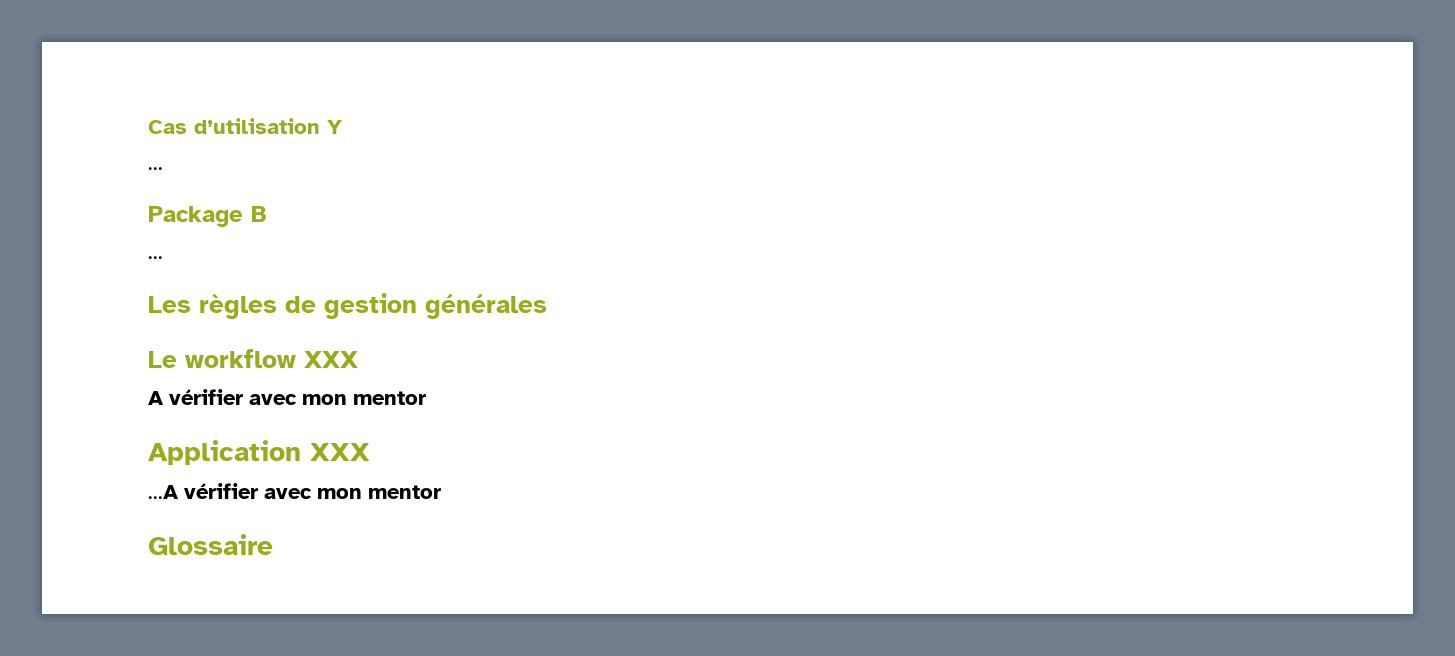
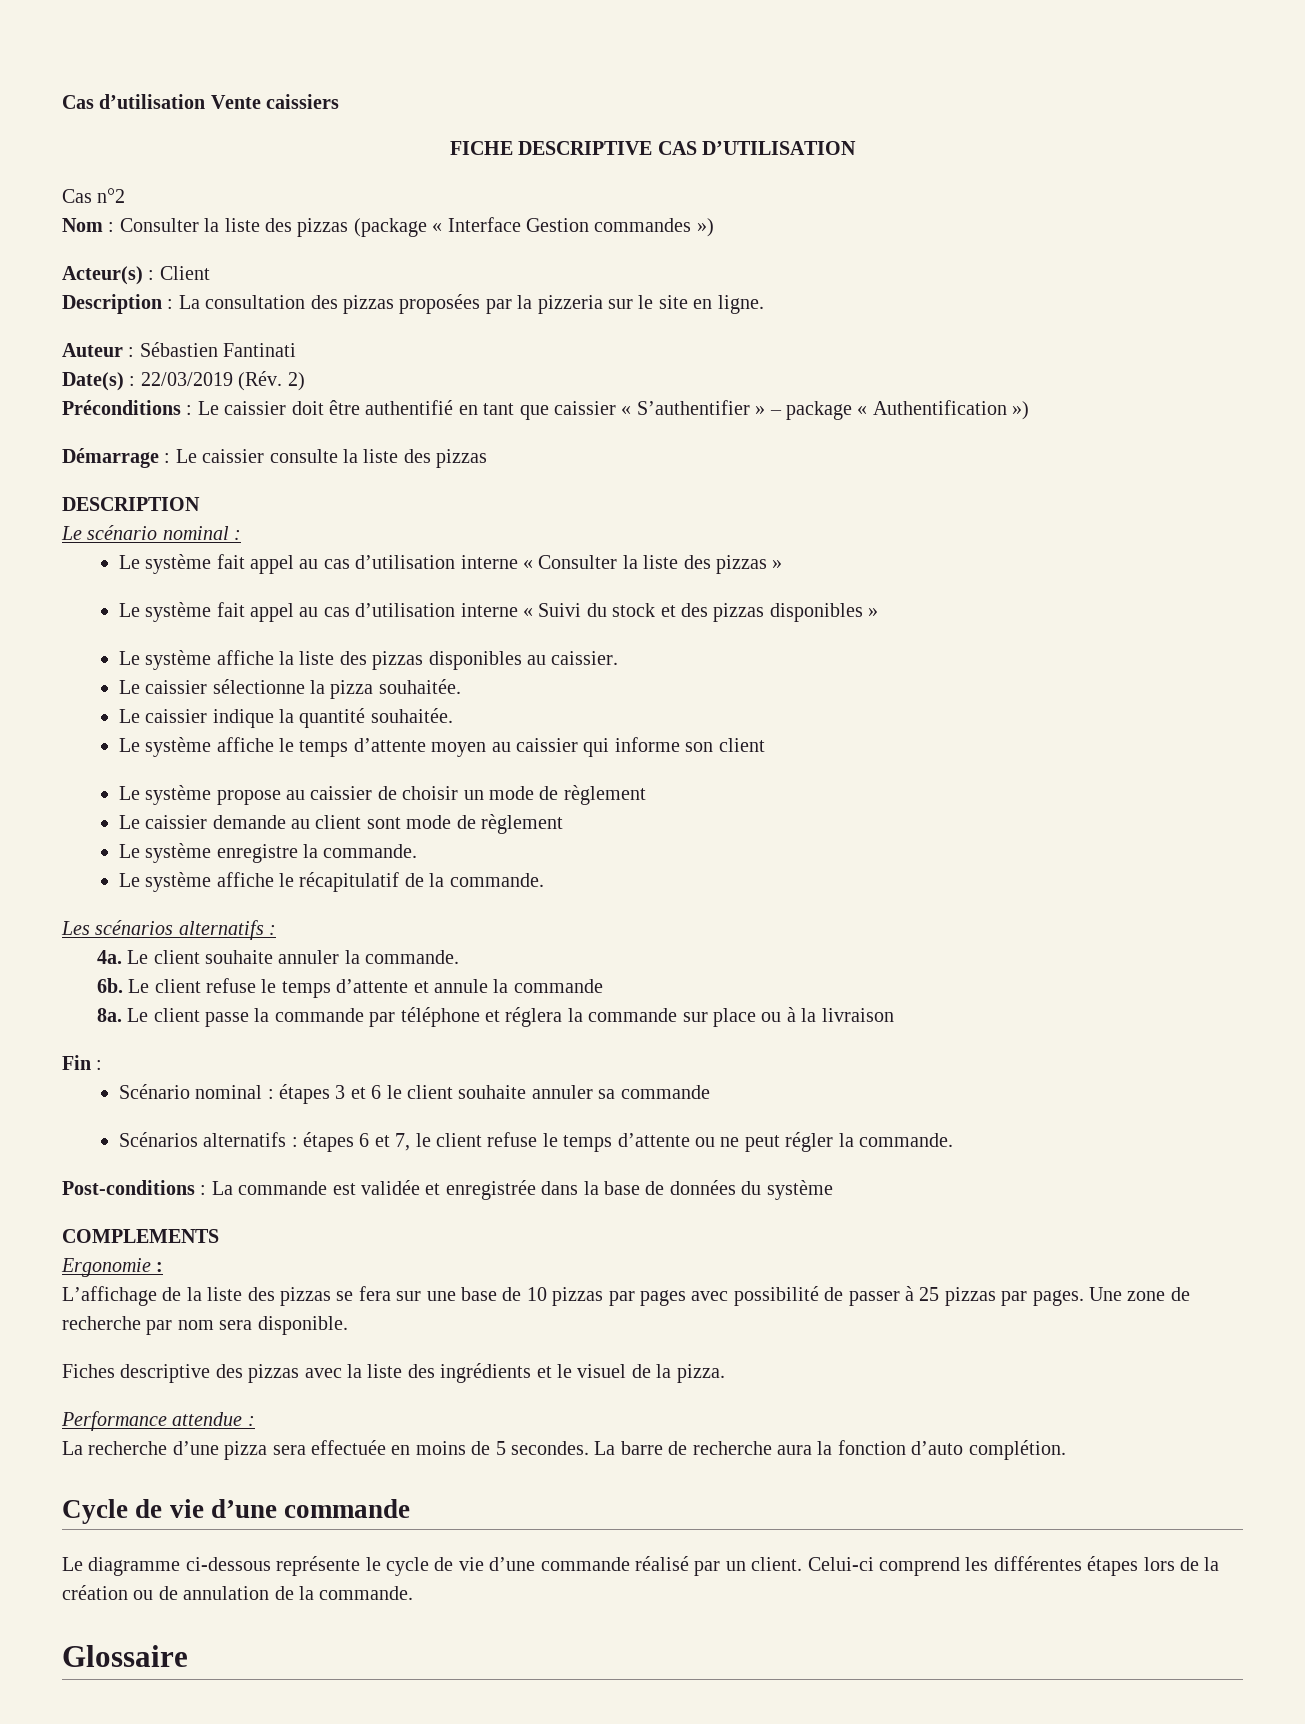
- Cas d’utilisation Y
- ...
- Package B
- ...
- Les règles de gestion générales
- Le workflow XXX
- A vérifier avec mon mentor
- Application XXX
- ...A vérifier avec mon mentor
+ Cas d’utilisation Vente caissiers
+ FICHE DESCRIPTIVE CAS D’UTILISATION
+ Cas n°2
+ Nom : Consulter la liste des pizzas (package « Interface Gestion commandes »)
+ Acteur(s) : Client
+ Description : La consultation des pizzas proposées par la pizzeria sur le site en ligne.
+ Auteur : Sébastien Fantinati
+ Date(s) : 22/03/2019 (Rév. 2)
+ Préconditions : Le caissier doit être authentifié en tant que caissier « S’authentifier » – package « Authentification »)
+ Démarrage : Le caissier consulte la liste des pizzas
+ DESCRIPTION
+ Le scénario nominal :
+ Le système fait appel au cas d’utilisation interne « Consulter la liste des pizzas »
+ Le système fait appel au cas d’utilisation interne « Suivi du stock et des pizzas disponibles »
+ Le système affiche la liste des pizzas disponibles au caissier.
+ Le caissier sélectionne la pizza souhaitée.
+ Le caissier indique la quantité souhaitée.
+ Le système affiche le temps d’attente moyen au caissier qui informe son client
+ Le système propose au caissier de choisir un mode de règlement
+ Le caissier demande au client sont mode de règlement
+ Le système enregistre la commande.
+ Le système affiche le récapitulatif de la commande.
+ Les scénarios alternatifs :
+ 4a. Le client souhaite annuler la commande.
+ 6b. Le client refuse le temps d’attente et annule la commande
+ 8a. Le client passe la commande par téléphone et réglera la commande sur place ou à la livraison
+ Fin :
+ Scénario nominal : étapes 3 et 6 le client souhaite annuler sa commande
+ Scénarios alternatifs : étapes 6 et 7, le client refuse le temps d’attente ou ne peut régler la commande.
+ Post-conditions : La commande est validée et enregistrée dans la base de données du système
+ COMPLEMENTS
+ Ergonomie :
+ L’affichage de la liste des pizzas se fera sur une base de 10 pizzas par pages avec possibilité de passer à 25 pizzas par pages. Une zone de recherche par nom sera disponible.
+ Fiches descriptive des pizzas avec la liste des ingrédients et le visuel de la pizza.
+ Performance attendue :
+ La recherche d’une pizza sera effectuée en moins de 5 secondes. La barre de recherche aura la fonction d’auto complétion.
+ Cycle de vie d’une commande
+ Le diagramme ci-dessous représente le cycle de vie d’une commande réalisé par un client. Celui-ci comprend les différentes étapes lors de la création ou de annulation de la commande.

